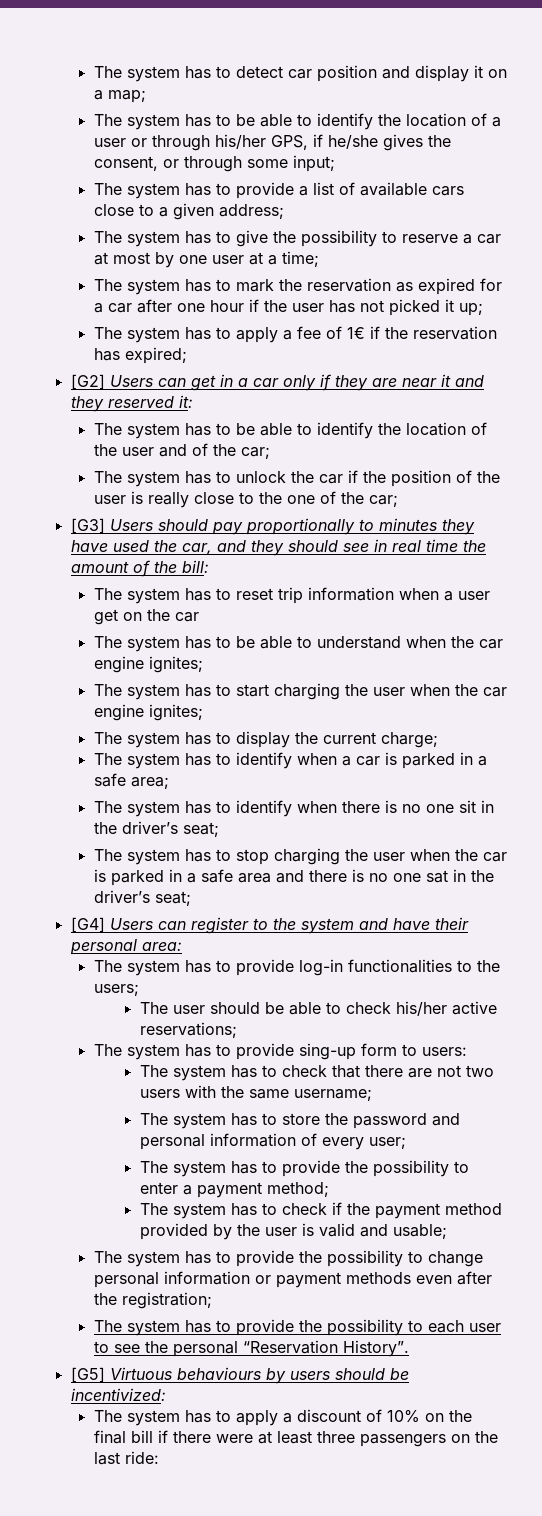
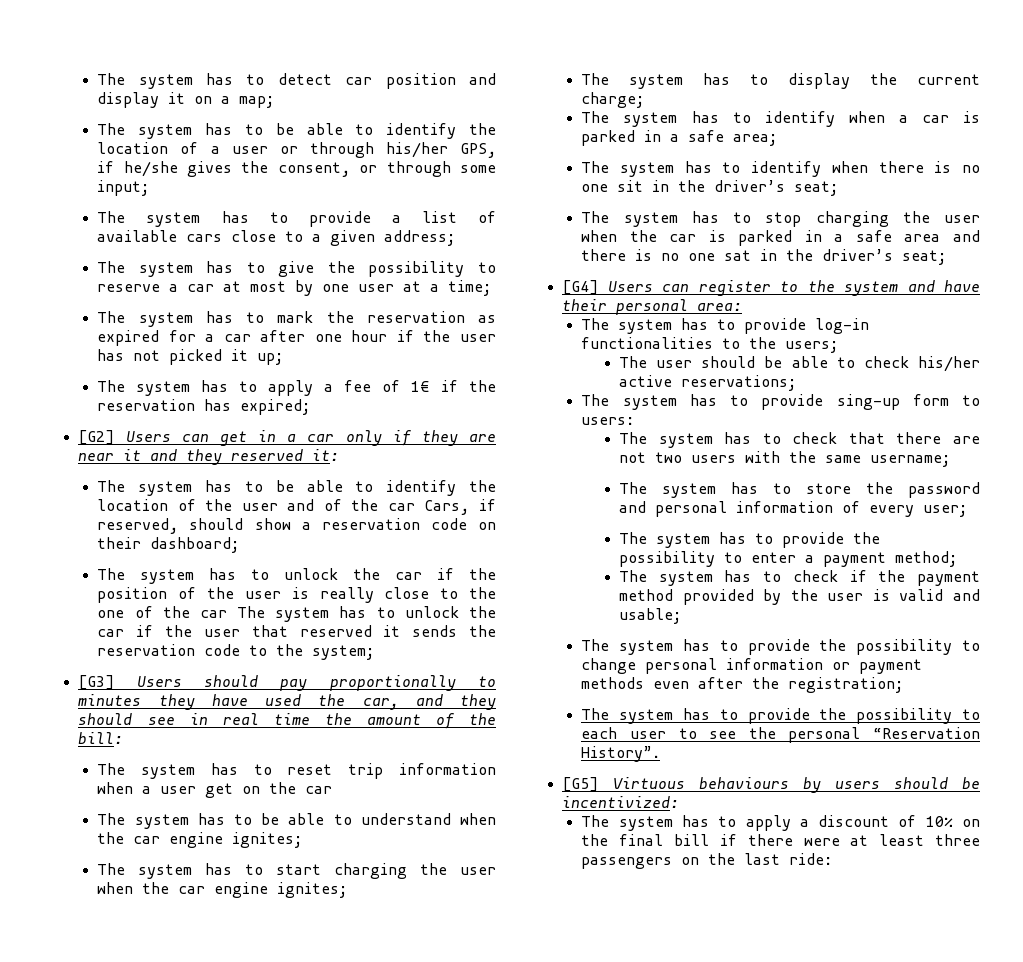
- The system has to be able to identify the location of the user and of the car;
+ The system has to be able to identify the location of the user and of the car Cars, if reserved, should show a reservation code on their dashboard;
- The system has to unlock the car if the position of the user is really close to the one of the car;
+ The system has to unlock the car if the position of the user is really close to the one of the car The system has to unlock the car if the user that reserved it sends the reservation code to the system;

